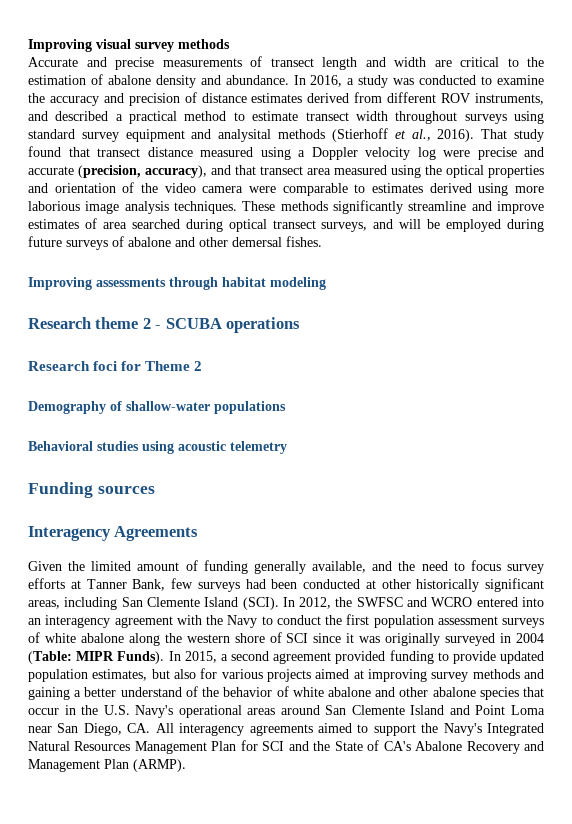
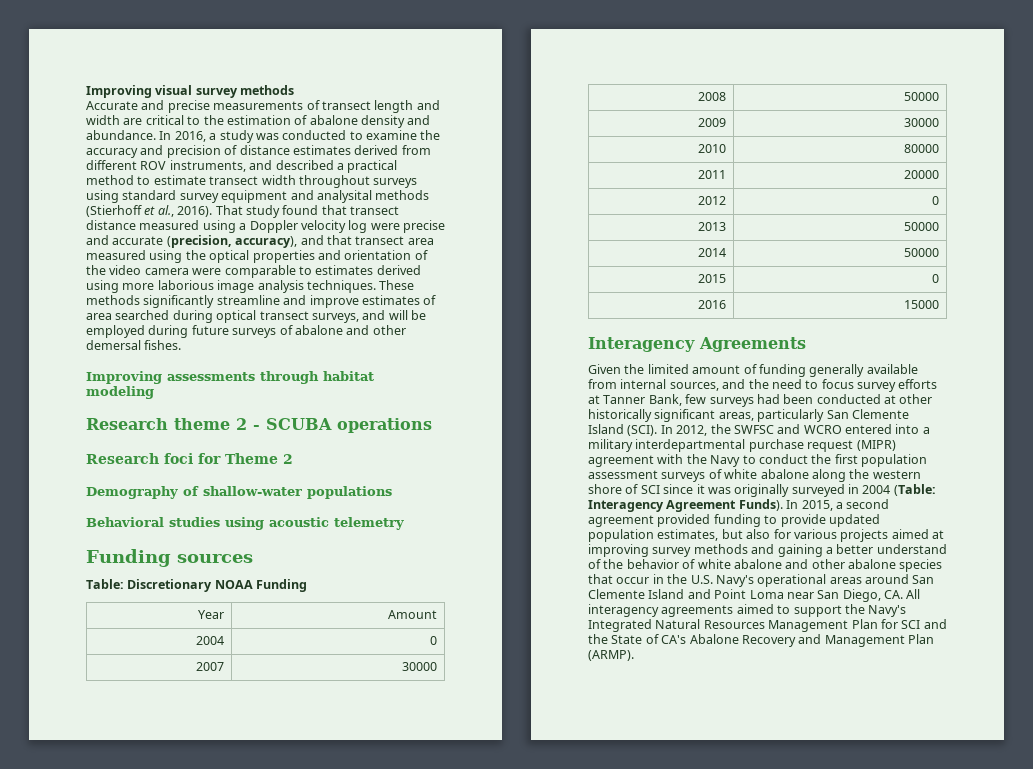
+ Table: Discretionary NOAA Funding
+ Year | Amount
+ 2004 | 0
+ 2007 | 30000
+ 2008 | 50000
+ 2009 | 30000
+ 2010 | 80000
+ 2011 | 20000
+ 2012 | 0
+ 2013 | 50000
+ 2014 | 50000
+ 2015 | 0
+ 2016 | 15000
- Given the limited amount of funding generally available, and the need to focus survey efforts at Tanner Bank, few surveys had been conducted at other historically significant areas, including San Clemente Island (SCI).
+ Given the limited amount of funding generally available from internal sources, and the need to focus survey efforts at Tanner Bank, few surveys had been conducted at other historically significant areas, particularly San Clemente Island (SCI).
- In 2012, the SWFSC and WCRO entered into an interagency agreement with the Navy to conduct the first population assessment surveys of white abalone along the western shore of SCI since it was originally surveyed in 2004 (Table: MIPR Funds).
+ In 2012, the SWFSC and WCRO entered into a military interdepartmental purchase request (MIPR) agreement with the Navy to conduct the first population assessment surveys of white abalone along the western shore of SCI since it was originally surveyed in 2004 (Table: Interagency Agreement Funds).

